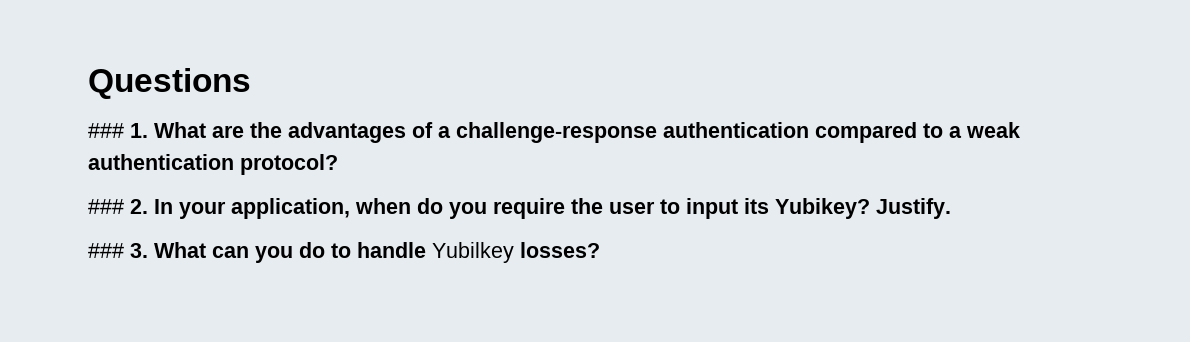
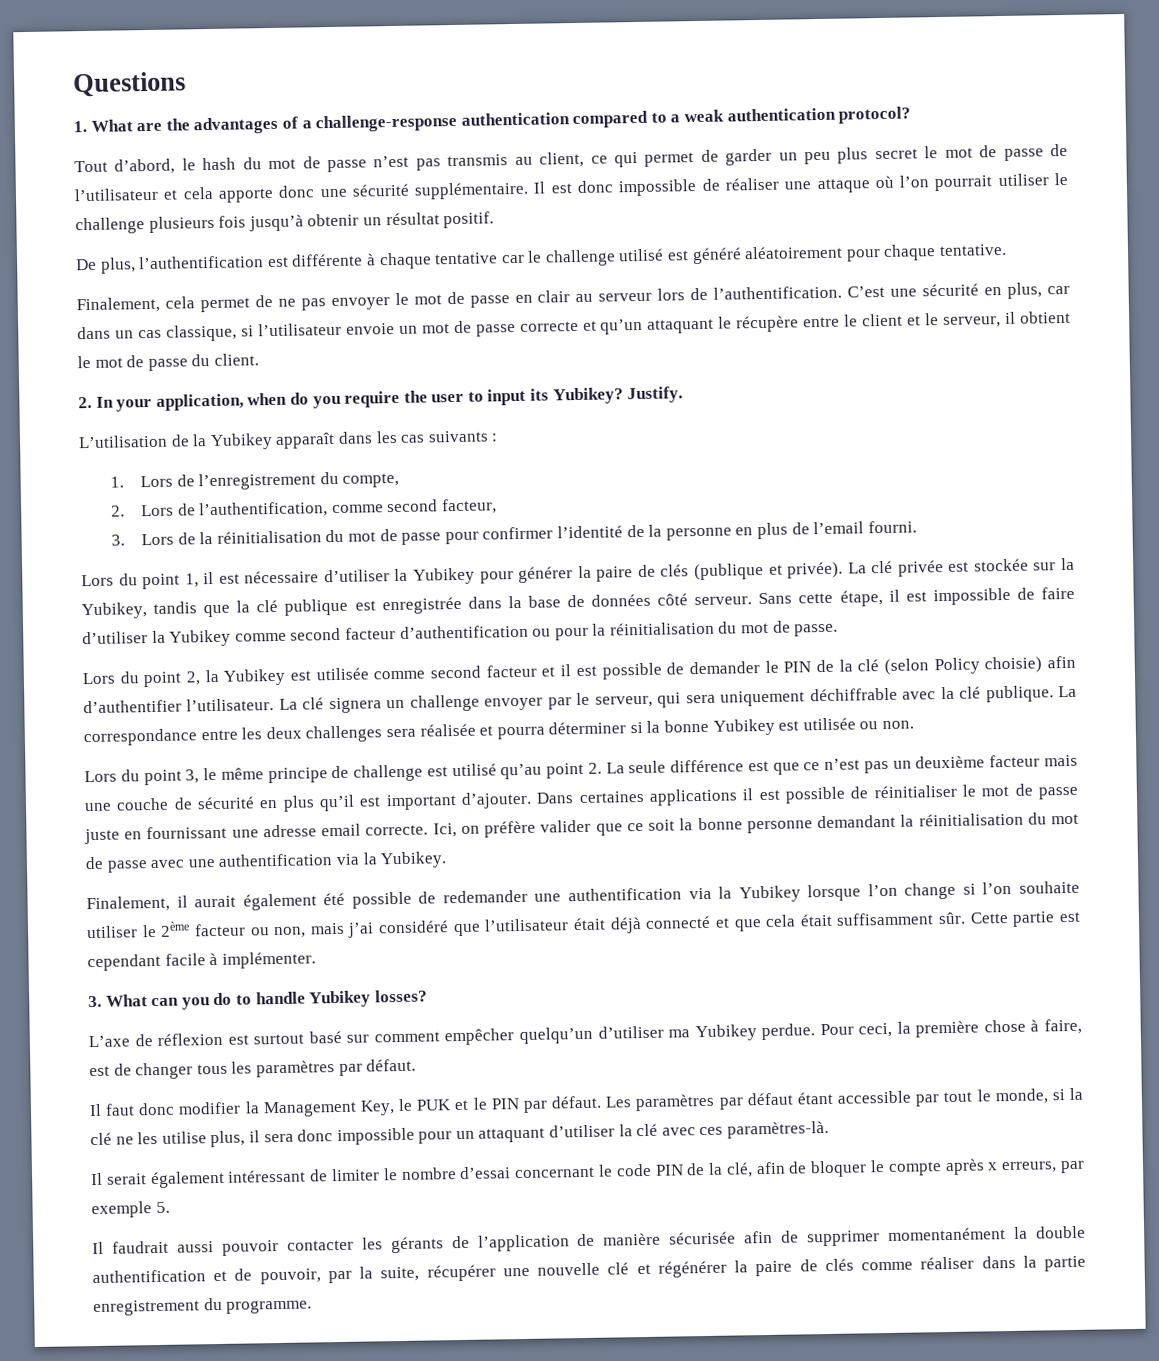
- ### 1. What are the advantages of a challenge-response authentication compared to a weak authentication protocol?
+ 1. What are the advantages of a challenge-response authentication compared to a weak authentication protocol?
- ### 2. In your application, when do you require the user to input its Yubikey?
+ Tout d’abord, le hash du mot de passe n’est pas transmis au client, ce qui permet de garder un peu plus secret le mot de passe de l’utilisateur et cela apporte donc une sécurité supplémentaire. Il est donc impossible de réaliser une attaque où l’on pourrait utiliser le challenge plusieurs fois jusqu’à obtenir un résultat positif.
+ De plus, l’authentification est différente à chaque tentative car le challenge utilisé est généré aléatoirement pour chaque tentative.
+ Finalement, cela permet de ne pas envoyer le mot de passe en clair au serveur lors de l’authentification. C’est une sécurité en plus, car dans un cas classique, si l’utilisateur envoie un mot de passe correcte et qu’un attaquant le récupère entre le client et le serveur, il obtient le mot de passe du client.
+ 2. In your application, when do you require the user to input its Yubikey?
- ### 3. What can you do to handle Yubilkey losses?
+ L’utilisation de la Yubikey apparaît dans les cas suivants :
+ 1. Lors de l’enregistrement du compte,
+ 2. Lors de l’authentification, comme second facteur,
+ 3. Lors de la réinitialisation du mot de passe pour confirmer l’identité de la personne en plus de l’email fourni.
+ Lors du point 1, il est nécessaire d’utiliser la Yubikey pour générer la paire de clés (publique et privée). La clé privée est stockée sur la Yubikey, tandis que la clé publique est enregistrée dans la base de données côté serveur. Sans cette étape, il est impossible de faire d’utiliser la Yubikey comme second facteur d’authentification ou pour la réinitialisation du mot de passe.
+ Lors du point 2, la Yubikey est utilisée comme second facteur et il est possible de demander le PIN de la clé (selon Policy choisie) afin d’authentifier l’utilisateur. La clé signera un challenge envoyer par le serveur, qui sera uniquement déchiffrable avec la clé publique. La correspondance entre les deux challenges sera réalisée et pourra déterminer si la bonne Yubikey est utilisée ou non.
+ Lors du point 3, le même principe de challenge est utilisé qu’au point 2. La seule différence est que ce n’est pas un deuxième facteur mais une couche de sécurité en plus qu’il est important d’ajouter. Dans certaines applications il est possible de réinitialiser le mot de passe juste en fournissant une adresse email correcte. Ici, on préfère valider que ce soit la bonne personne demandant la réinitialisation du mot de passe avec une authentification via la Yubikey.
+ Finalement, il aurait également été possible de redemander une authentification via la Yubikey lorsque l’on change si l’on souhaite utiliser le 2ème facteur ou non, mais j’ai considéré que l’utilisateur était déjà connecté et que cela était suffisamment sûr. Cette partie est cependant facile à implémenter.
+ 3. What can you do to handle Yubikey losses?
+ L’axe de réflexion est surtout basé sur comment empêcher quelqu’un d’utiliser ma Yubikey perdue. Pour ceci, la première chose à faire, est de changer tous les paramètres par défaut.
+ Il faut donc modifier la Management Key, le PUK et le PIN par défaut. Les paramètres par défaut étant accessible par tout le monde, si la clé ne les utilise plus, il sera donc impossible pour un attaquant d’utiliser la clé avec ces paramètres-là.
+ Il serait également intéressant de limiter le nombre d’essai concernant le code PIN de la clé, afin de bloquer le compte après x erreurs, par exemple 5.
+ Il faudrait aussi pouvoir contacter les gérants de l’application de manière sécurisée afin de supprimer momentanément la double authentification et de pouvoir, par la suite, récupérer une nouvelle clé et régénérer la paire de clés comme réaliser dans la partie enregistrement du programme.

